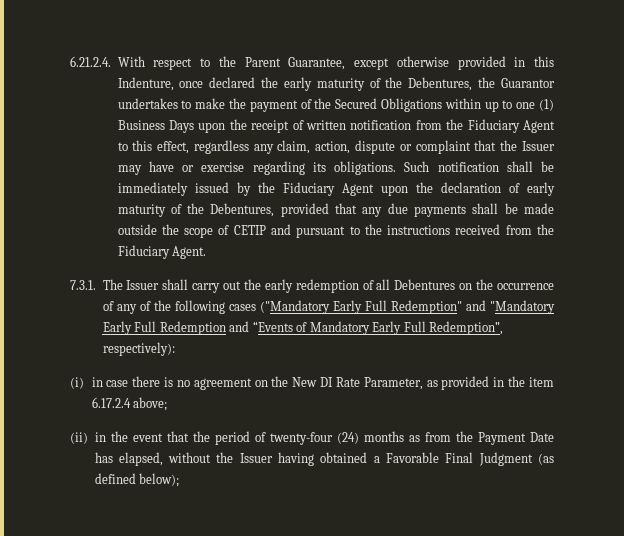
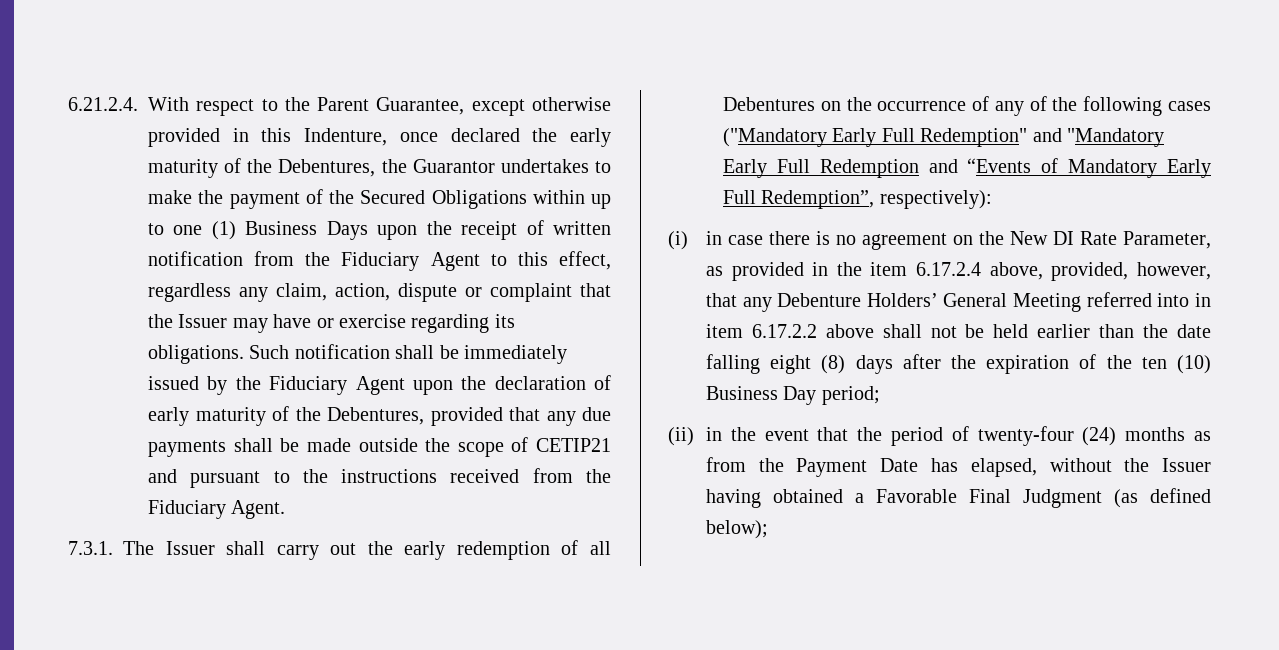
- Such notification shall be immediately issued by the Fiduciary Agent upon the declaration of early maturity of the Debentures, provided that any due payments shall be made outside the scope of CETIP and pursuant to the instructions received from the Fiduciary Agent.
+ Such notification shall be immediately issued by the Fiduciary Agent upon the declaration of early maturity of the Debentures, provided that any due payments shall be made outside the scope of CETIP21 and pursuant to the instructions received from the Fiduciary Agent.
- (i) in case there is no agreement on the New DI Rate Parameter, as provided in the item 6.17.2.4 above;
+ (i) in case there is no agreement on the New DI Rate Parameter, as provided in the item 6.17.2.4 above, provided, however, that any Debenture Holders’ General Meeting referred into in item 6.17.2.2 above shall not be held earlier than the date falling eight (8) days after the expiration of the ten (10) Business Day period;

